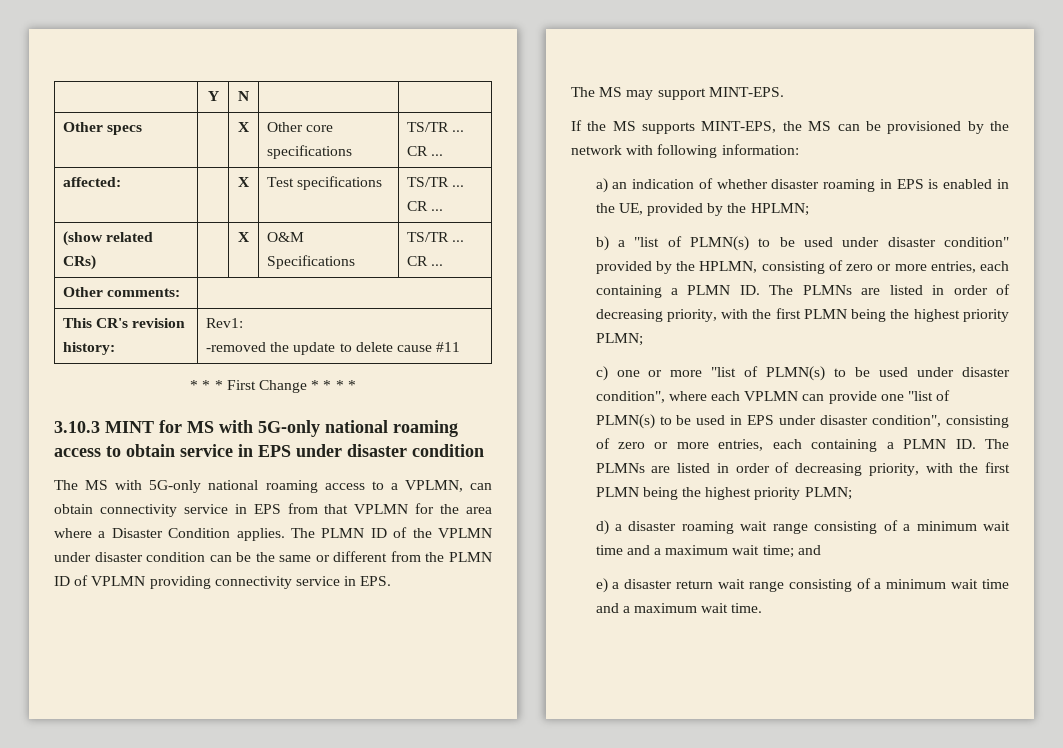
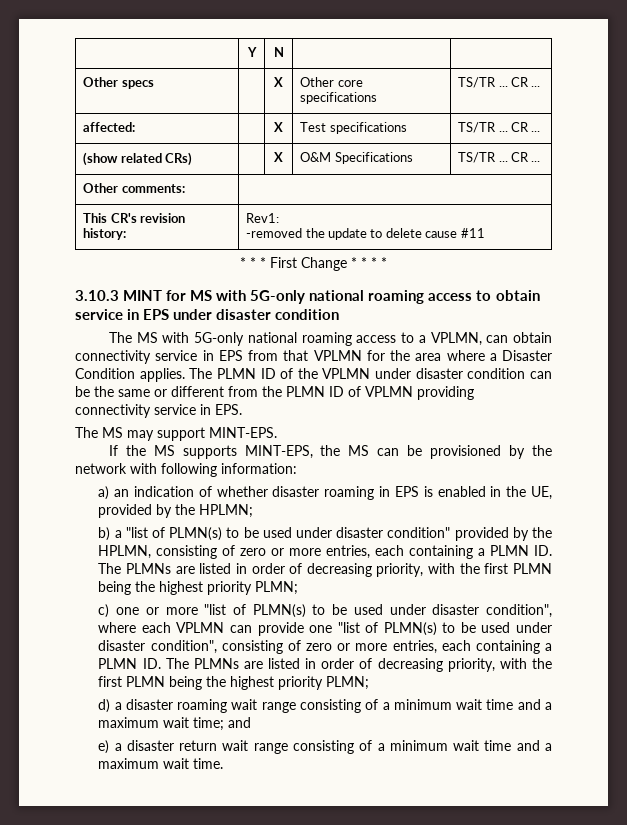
- c) one or more "list of PLMN(s) to be used under disaster condition", where each VPLMN can provide one "list of PLMN(s) to be used in EPS under disaster condition", consisting of zero or more entries, each containing a PLMN ID. The PLMNs are listed in order of decreasing priority, with the first PLMN being the highest priority PLMN;
+ c) one or more "list of PLMN(s) to be used under disaster condition", where each VPLMN can provide one "list of PLMN(s) to be used under disaster condition", consisting of zero or more entries, each containing a PLMN ID. The PLMNs are listed in order of decreasing priority, with the first PLMN being the highest priority PLMN;

